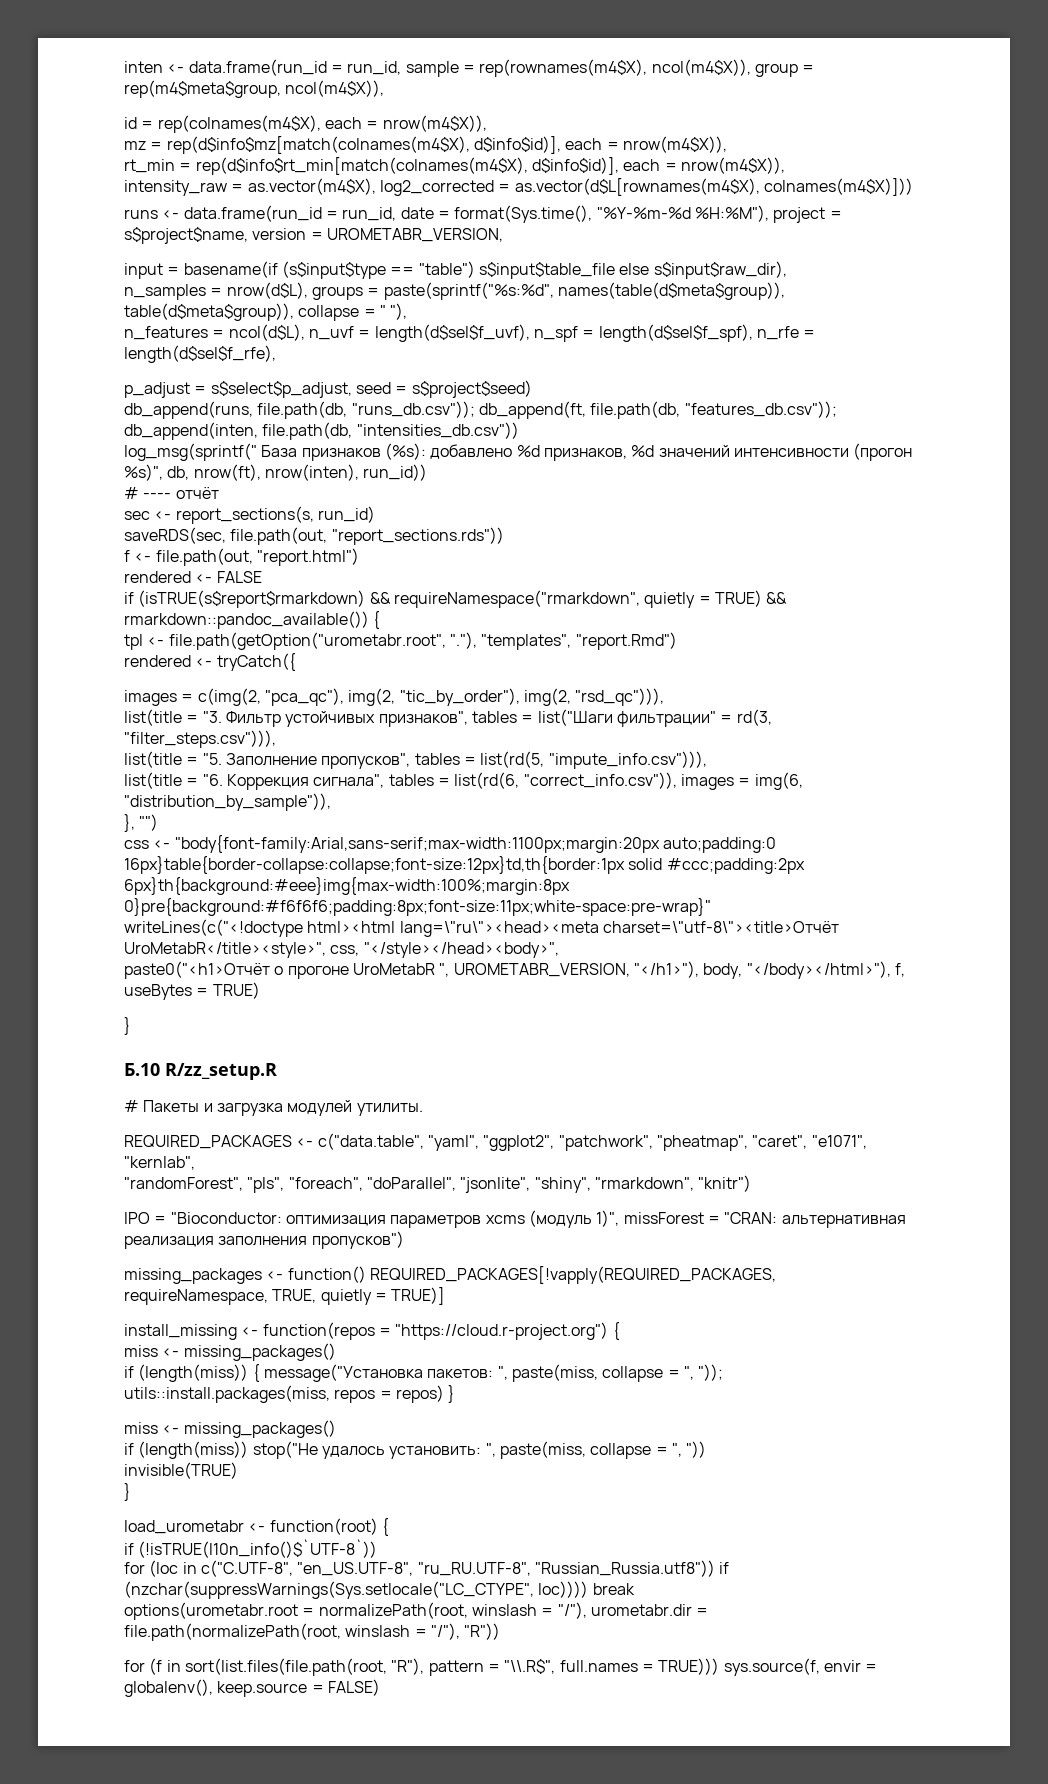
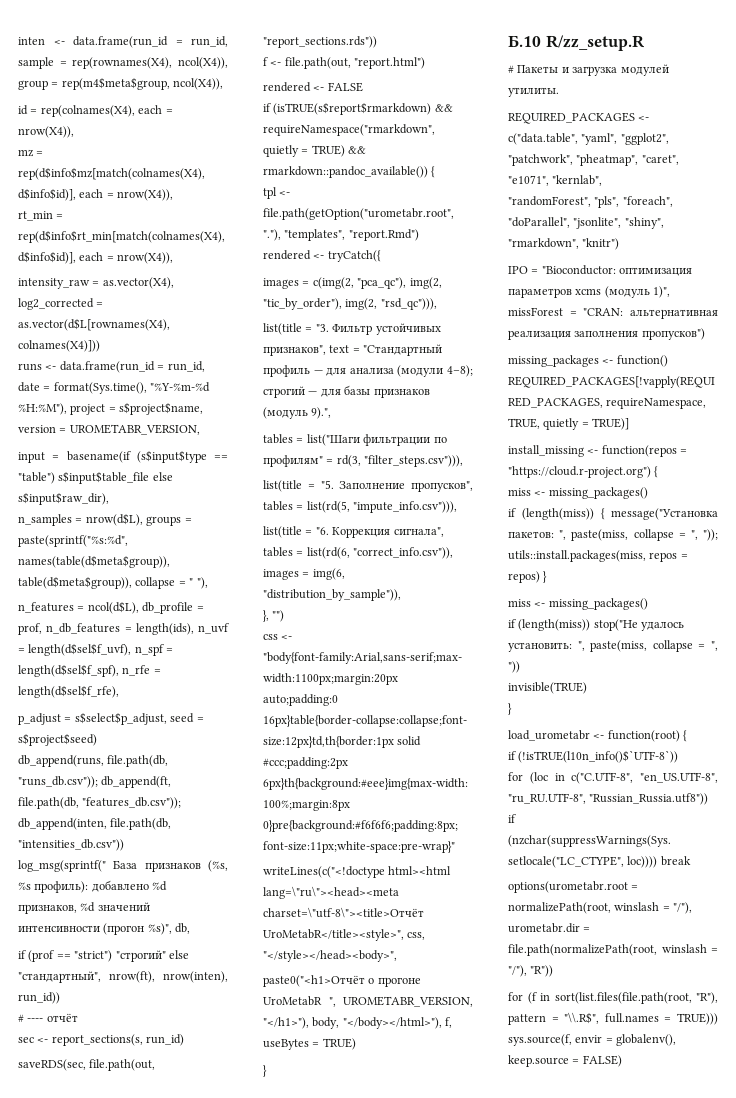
- inten <- data.frame(run_id = run_id, sample = rep(rownames(m4$X), ncol(m4$X)), group = rep(m4$meta$group, ncol(m4$X)),
+ inten <- data.frame(run_id = run_id, sample = rep(rownames(X4), ncol(X4)), group = rep(m4$meta$group, ncol(X4)),
- id = rep(colnames(m4$X), each = nrow(m4$X)),
+ id = rep(colnames(X4), each = nrow(X4)),
- mz = rep(d$info$mz[match(colnames(m4$X), d$info$id)], each = nrow(m4$X)),
+ mz = rep(d$info$mz[match(colnames(X4), d$info$id)], each = nrow(X4)),
- rt_min = rep(d$info$rt_min[match(colnames(m4$X), d$info$id)], each = nrow(m4$X)),
+ rt_min = rep(d$info$rt_min[match(colnames(X4), d$info$id)], each = nrow(X4)),
- intensity_raw = as.vector(m4$X), log2_corrected = as.vector(d$L[rownames(m4$X), colnames(m4$X)]))
+ intensity_raw = as.vector(X4), log2_corrected = as.vector(d$L[rownames(X4), colnames(X4)]))
- n_features = ncol(d$L), n_uvf = length(d$sel$f_uvf), n_spf = length(d$sel$f_spf), n_rfe = length(d$sel$f_rfe),
+ n_features = ncol(d$L), db_profile = prof, n_db_features = length(ids), n_uvf = length(d$sel$f_uvf), n_spf = length(d$sel$f_spf), n_rfe = length(d$sel$f_rfe),
- log_msg(sprintf(" База признаков (%s): добавлено %d признаков, %d значений интенсивности (прогон %s)", db, nrow(ft), nrow(inten), run_id))
+ log_msg(sprintf(" База признаков (%s, %s профиль): добавлено %d признаков, %d значений интенсивности (прогон %s)", db,
+ if (prof == "strict") "строгий" else "стандартный", nrow(ft), nrow(inten), run_id))
- list(title = "3. Фильтр устойчивых признаков", tables = list("Шаги фильтрации" = rd(3, "filter_steps.csv"))),
+ list(title = "3. Фильтр устойчивых признаков", text = "Стандартный профиль — для анализа (модули 4–8); строгий — для базы признаков (модуль 9).",
+ tables = list("Шаги фильтрации по профилям" = rd(3, "filter_steps.csv"))),

